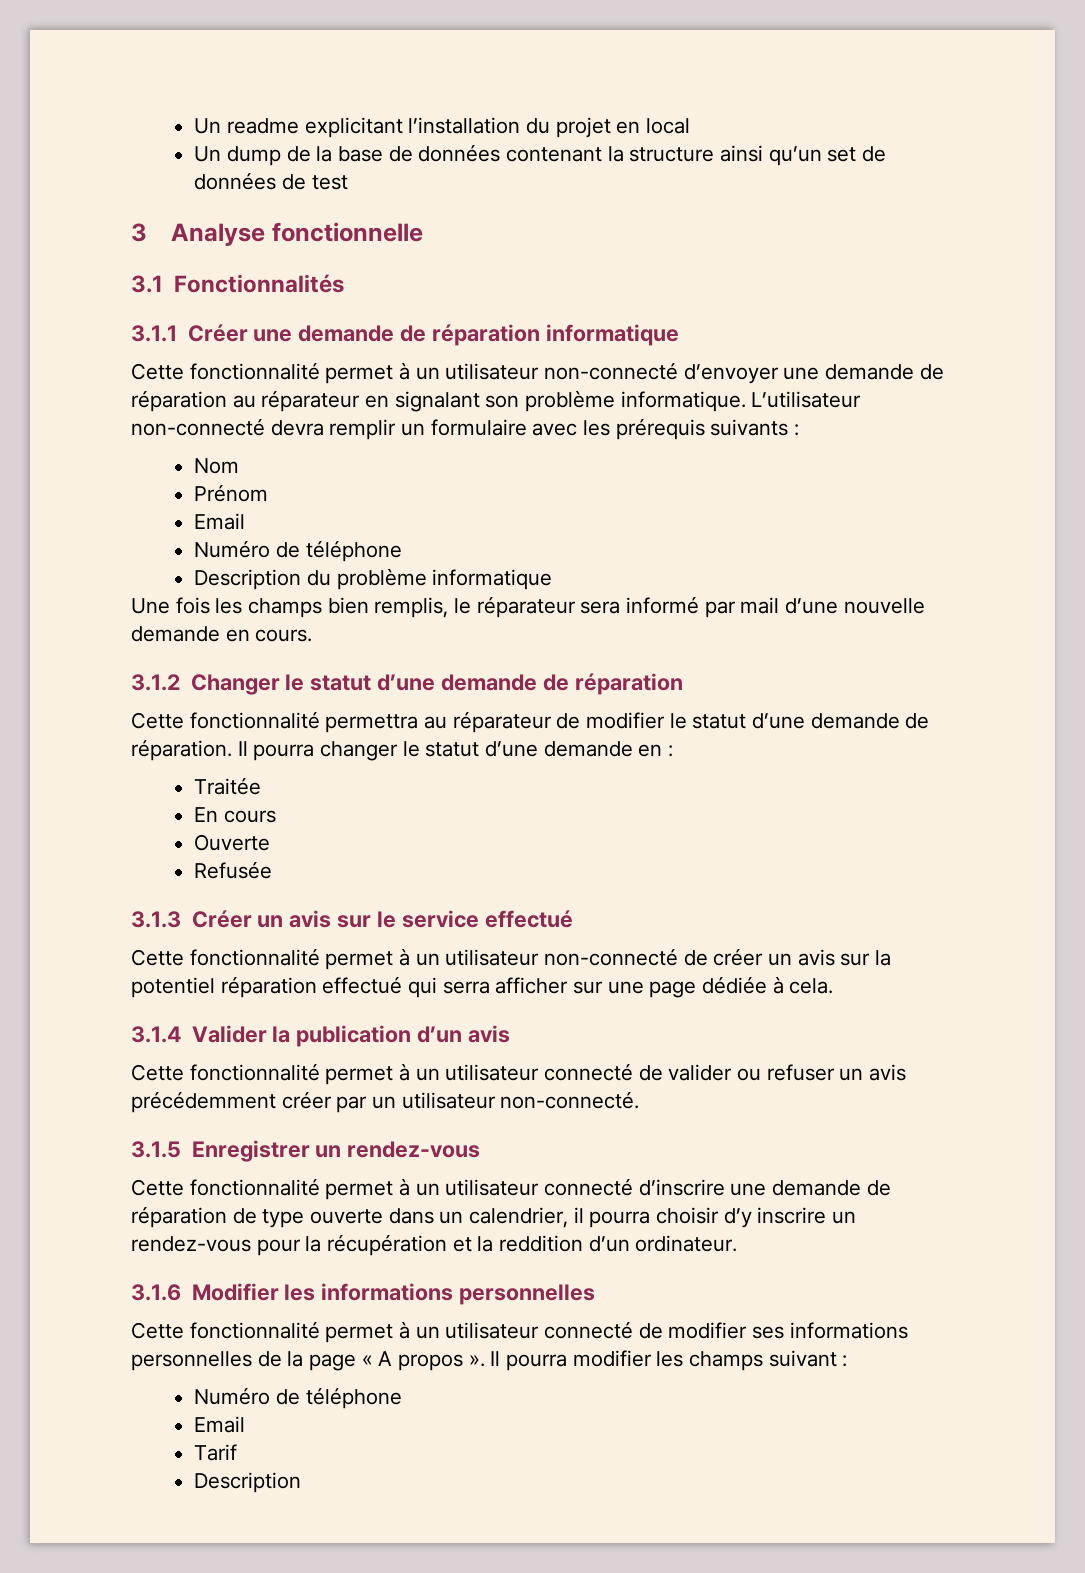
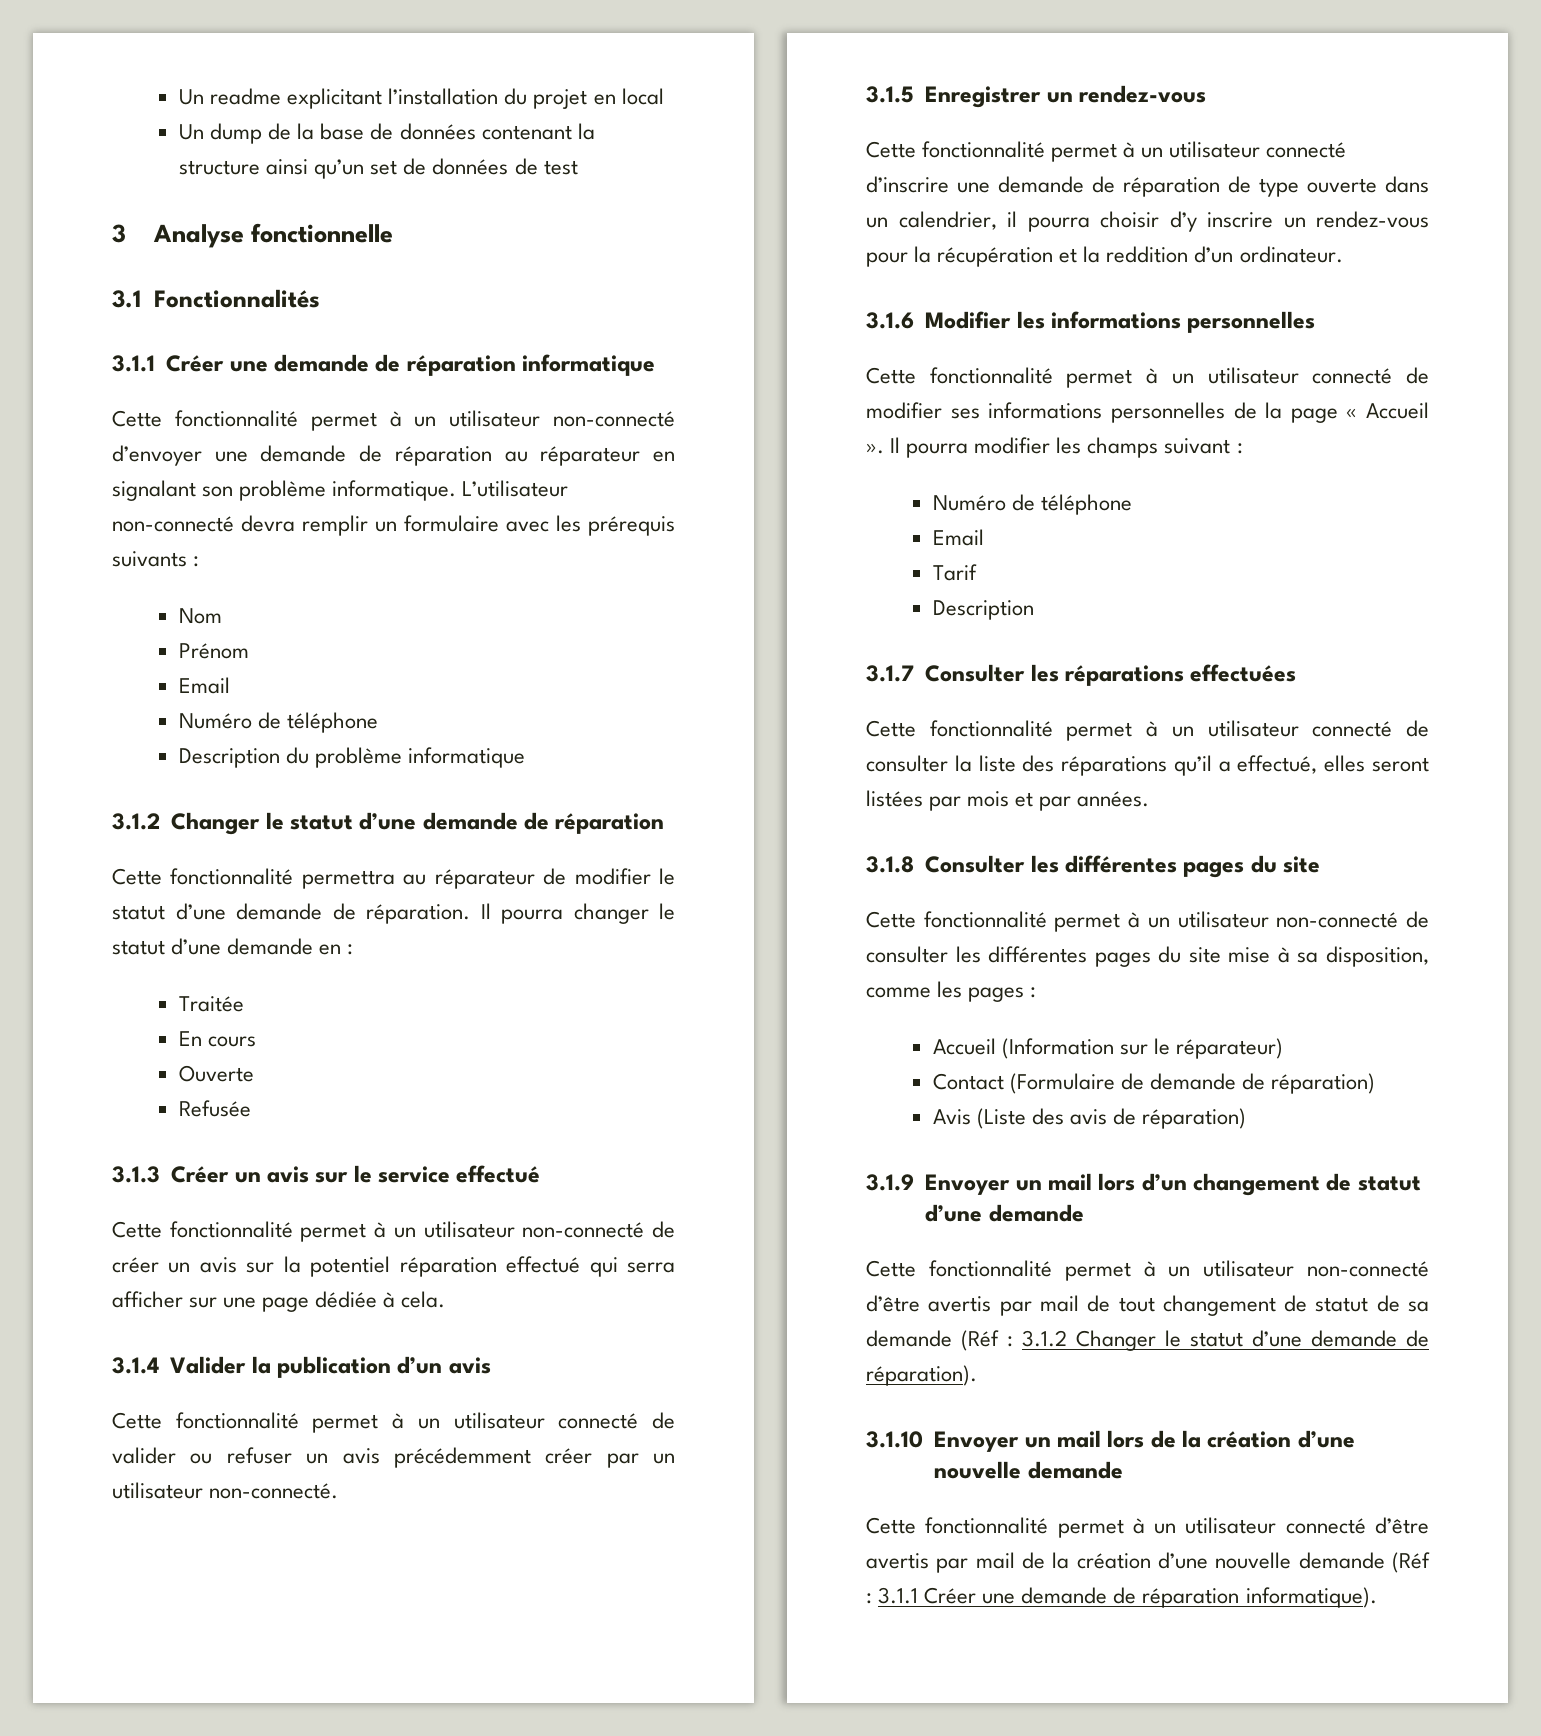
- Une fois les champs bien remplis, le réparateur sera informé par mail d’une nouvelle demande en cours.
- Cette fonctionnalité permet à un utilisateur connecté de modifier ses informations personnelles de la page « A propos ».
+ Cette fonctionnalité permet à un utilisateur connecté de modifier ses informations personnelles de la page « Accueil ».
+ 3.1.7 Consulter les réparations effectuées
+ Cette fonctionnalité permet à un utilisateur connecté de consulter la liste des réparations qu’il a effectué, elles seront listées par mois et par années.
+ 3.1.8 Consulter les différentes pages du site
+ Cette fonctionnalité permet à un utilisateur non-connecté de consulter les différentes pages du site mise à sa disposition, comme les pages :
+ Accueil (Information sur le réparateur)
+ Contact (Formulaire de demande de réparation)
+ Avis (Liste des avis de réparation)
+ 3.1.9 Envoyer un mail lors d’un changement de statut d’une demande
+ Cette fonctionnalité permet à un utilisateur non-connecté d’être avertis par mail de tout changement de statut de sa demande (Réf : 3.1.2 Changer le statut d’une demande de réparation).
+ 3.1.10 Envoyer un mail lors de la création d’une nouvelle demande
+ Cette fonctionnalité permet à un utilisateur connecté d’être avertis par mail de la création d’une nouvelle demande (Réf : 3.1.1 Créer une demande de réparation informatique).

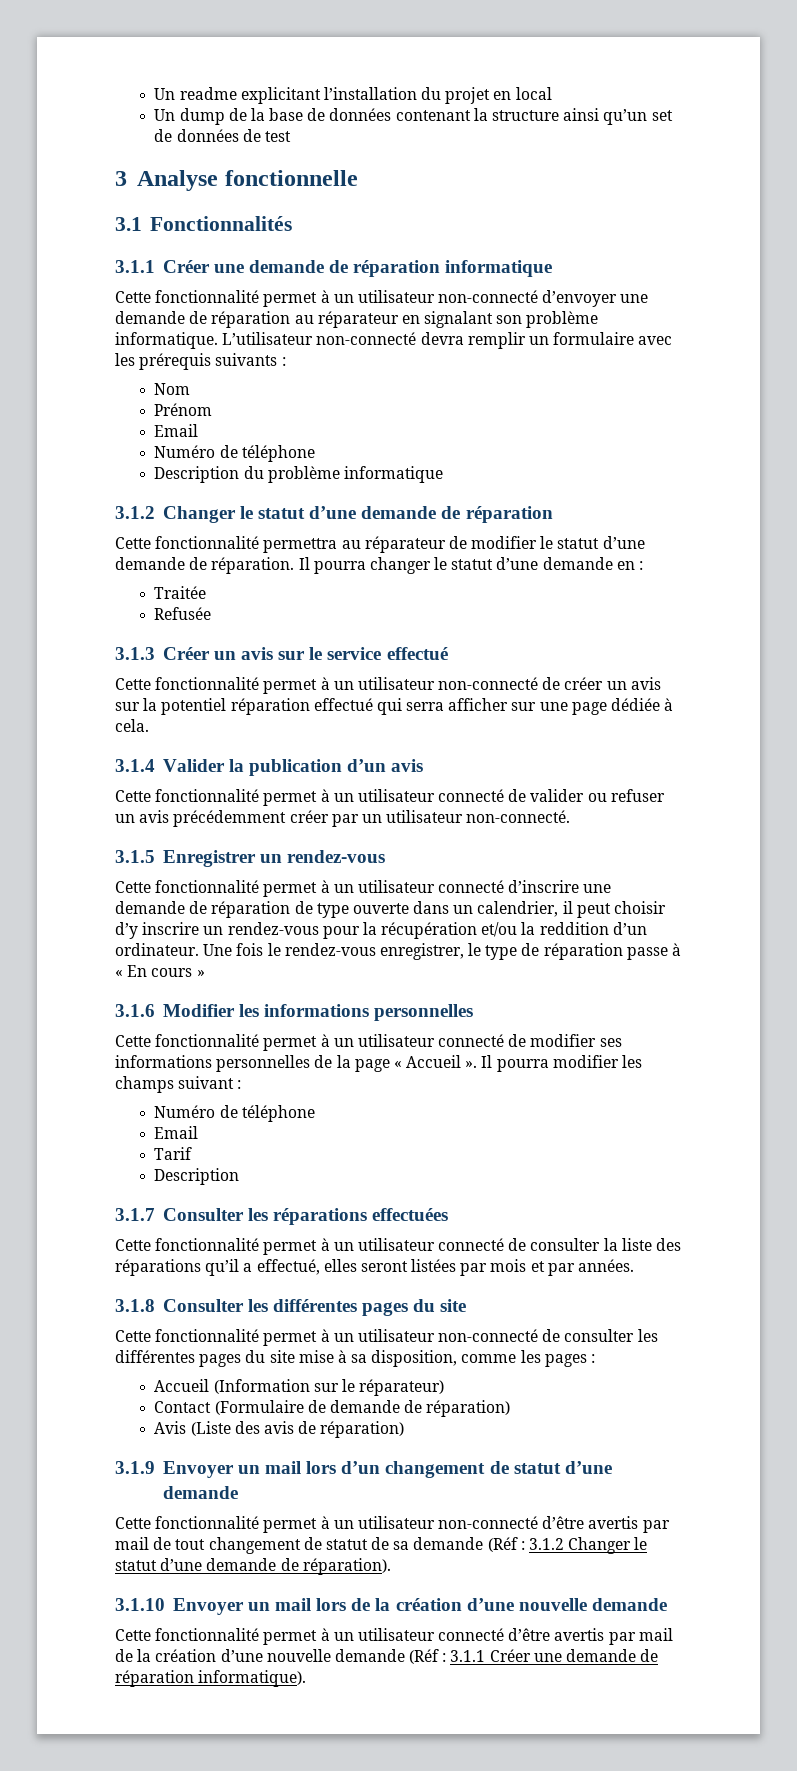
- En cours
- Ouverte
- Cette fonctionnalité permet à un utilisateur connecté d’inscrire une demande de réparation de type ouverte dans un calendrier, il pourra choisir d’y inscrire un rendez-vous pour la récupération et la reddition d’un ordinateur.
+ Cette fonctionnalité permet à un utilisateur connecté d’inscrire une demande de réparation de type ouverte dans un calendrier, il peut choisir d’y inscrire un rendez-vous pour la récupération et/ou la reddition d’un ordinateur. Une fois le rendez-vous enregistrer, le type de réparation passe à « En cours »

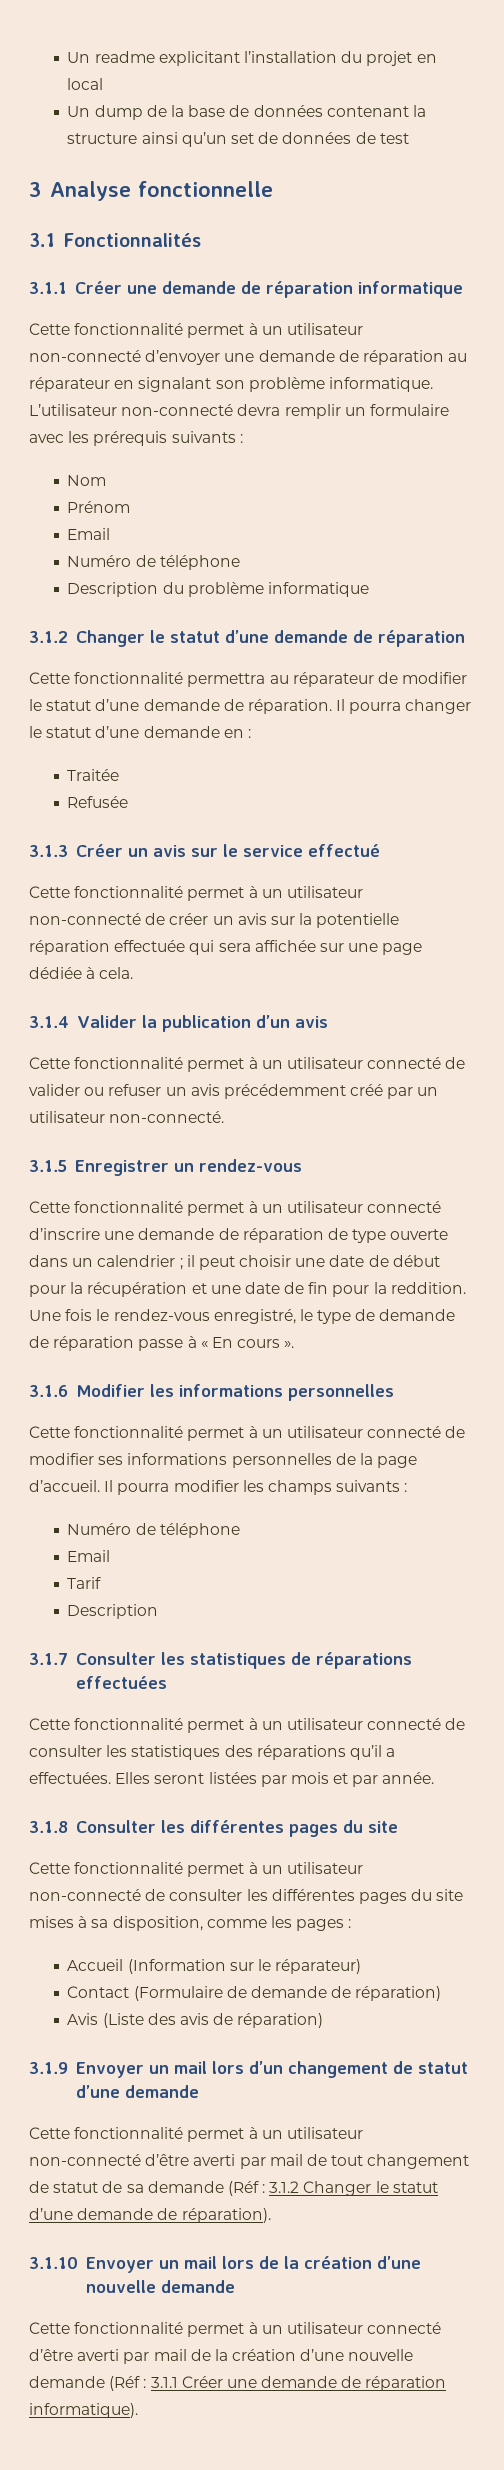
- Cette fonctionnalité permet à un utilisateur non-connecté de créer un avis sur la potentiel réparation effectué qui serra afficher sur une page dédiée à cela.
+ Cette fonctionnalité permet à un utilisateur non-connecté de créer un avis sur la potentielle réparation effectuée qui sera affichée sur une page dédiée à cela.
- Cette fonctionnalité permet à un utilisateur connecté de valider ou refuser un avis précédemment créer par un utilisateur non-connecté.
+ Cette fonctionnalité permet à un utilisateur connecté de valider ou refuser un avis précédemment créé par un utilisateur non-connecté.
- Cette fonctionnalité permet à un utilisateur connecté d’inscrire une demande de réparation de type ouverte dans un calendrier, il peut choisir d’y inscrire un rendez-vous pour la récupération et/ou la reddition d’un ordinateur.
+ Cette fonctionnalité permet à un utilisateur connecté d’inscrire une demande de réparation de type ouverte dans un calendrier ; il peut choisir une date de début pour la récupération et une date de fin pour la reddition.
- Une fois le rendez-vous enregistrer, le type de réparation passe à « En cours »
+ Une fois le rendez-vous enregistré, le type de demande de réparation passe à « En cours ».
- Cette fonctionnalité permet à un utilisateur connecté de modifier ses informations personnelles de la page « Accueil ».
+ Cette fonctionnalité permet à un utilisateur connecté de modifier ses informations personnelles de la page d’accueil.
- Il pourra modifier les champs suivant :
+ Il pourra modifier les champs suivants :
- 3.1.7 Consulter les réparations effectuées
+ 3.1.7 Consulter les statistiques de réparations effectuées
- Cette fonctionnalité permet à un utilisateur connecté de consulter la liste des réparations qu’il a effectué, elles seront listées par mois et par années.
+ Cette fonctionnalité permet à un utilisateur connecté de consulter les statistiques des réparations qu’il a effectuées. Elles seront listées par mois et par année.
- Cette fonctionnalité permet à un utilisateur non-connecté de consulter les différentes pages du site mise à sa disposition, comme les pages :
+ Cette fonctionnalité permet à un utilisateur non-connecté de consulter les différentes pages du site mises à sa disposition, comme les pages :
- Cette fonctionnalité permet à un utilisateur non-connecté d’être avertis par mail de tout changement de statut de sa demande (Réf : 3.1.2 Changer le statut d’une demande de réparation).
+ Cette fonctionnalité permet à un utilisateur non-connecté d’être averti par mail de tout changement de statut de sa demande (Réf : 3.1.2 Changer le statut d’une demande de réparation).
- Cette fonctionnalité permet à un utilisateur connecté d’être avertis par mail de la création d’une nouvelle demande (Réf : 3.1.1 Créer une demande de réparation informatique).
+ Cette fonctionnalité permet à un utilisateur connecté d’être averti par mail de la création d’une nouvelle demande (Réf : 3.1.1 Créer une demande de réparation informatique).

